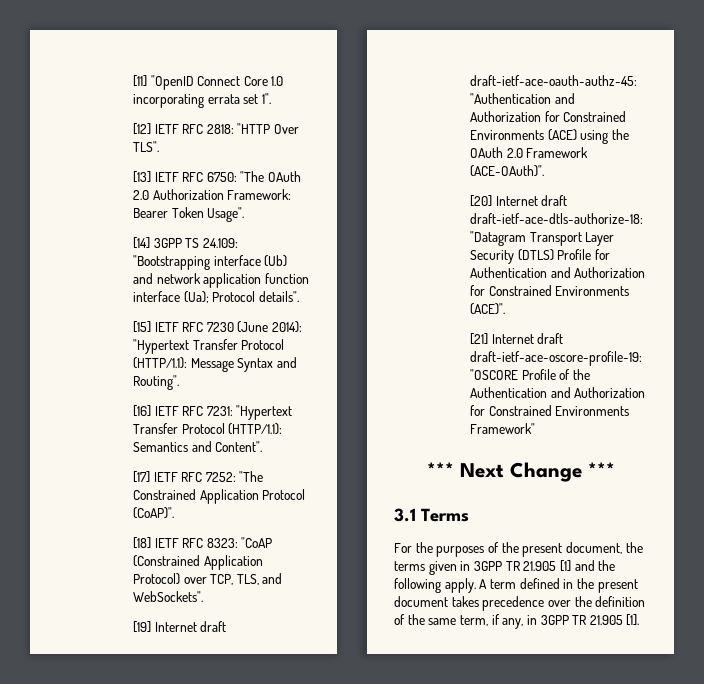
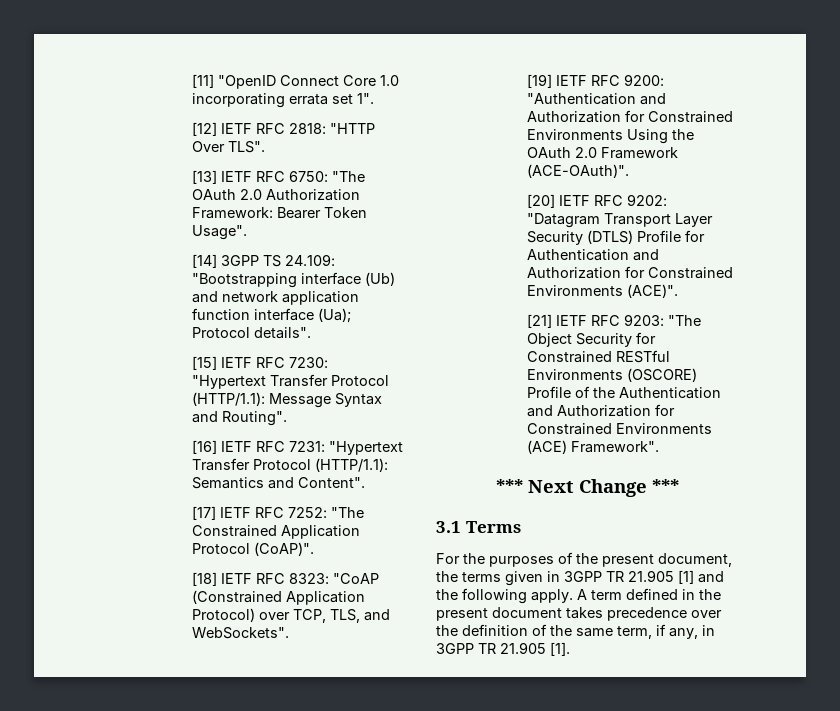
- [15] IETF RFC 7230 (June 2014): "Hypertext Transfer Protocol (HTTP/1.1): Message Syntax and Routing".
+ [15] IETF RFC 7230: "Hypertext Transfer Protocol (HTTP/1.1): Message Syntax and Routing".
- [19] Internet draft draft-ietf-ace-oauth-authz-45: "Authentication and Authorization for Constrained Environments (ACE) using the OAuth 2.0 Framework (ACE-OAuth)".
+ [19] IETF RFC 9200: "Authentication and Authorization for Constrained Environments Using the OAuth 2.0 Framework (ACE-OAuth)".
- [20] Internet draft draft-ietf-ace-dtls-authorize-18: "Datagram Transport Layer Security (DTLS) Profile for Authentication and Authorization for Constrained Environments (ACE)".
+ [20] IETF RFC 9202: "Datagram Transport Layer Security (DTLS) Profile for Authentication and Authorization for Constrained Environments (ACE)".
- [21] Internet draft draft-ietf-ace-oscore-profile-19: "OSCORE Profile of the Authentication and Authorization for Constrained Environments Framework"
+ [21] IETF RFC 9203: "The Object Security for Constrained RESTful Environments (OSCORE) Profile of the Authentication and Authorization for Constrained Environments (ACE) Framework".

